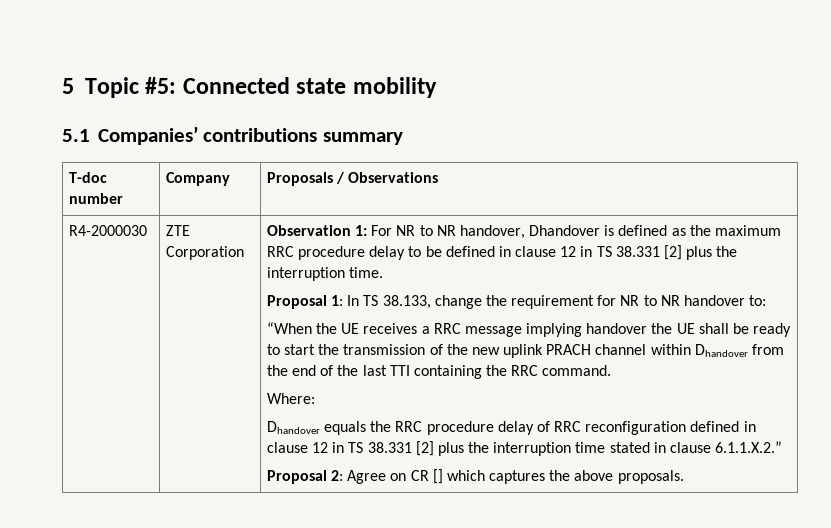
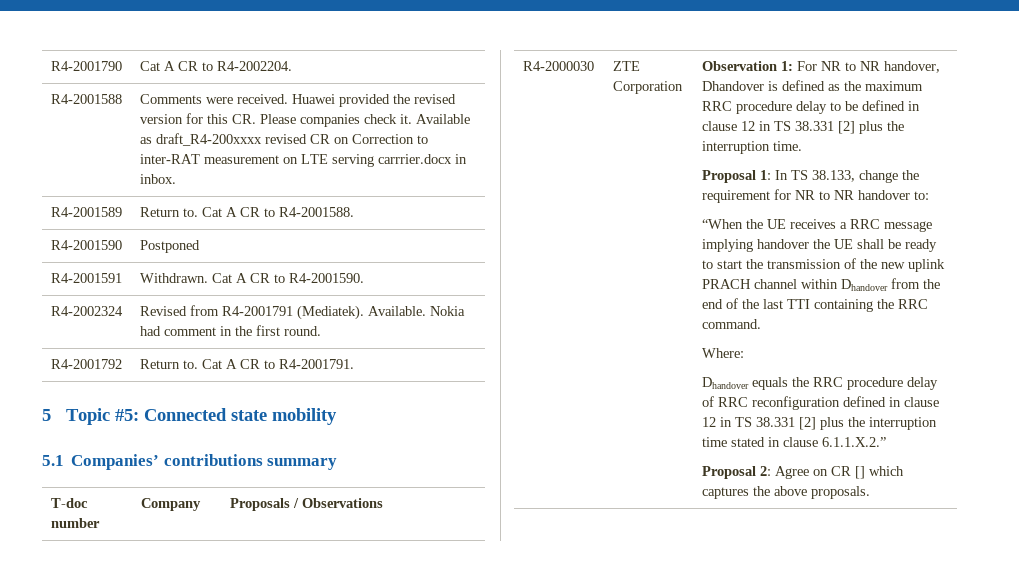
+ R4-2001790 | Cat A CR to R4-2002204.
+ R4-2001588 | Comments were received. Huawei provided the revised version for this CR. Please companies check it. Available as draft_R4-200xxxx revised CR on Correction to inter-RAT measurement on LTE serving carrrier.docx in inbox.
+ R4-2001589 | Return to. Cat A CR to R4-2001588.
+ R4-2001590 | Postponed
+ R4-2001591 | Withdrawn. Cat A CR to R4-2001590.
+ R4-2002324 | Revised from R4-2001791 (Mediatek). Available. Nokia had comment in the first round.
+ R4-2001792 | Return to. Cat A CR to R4-2001791.

